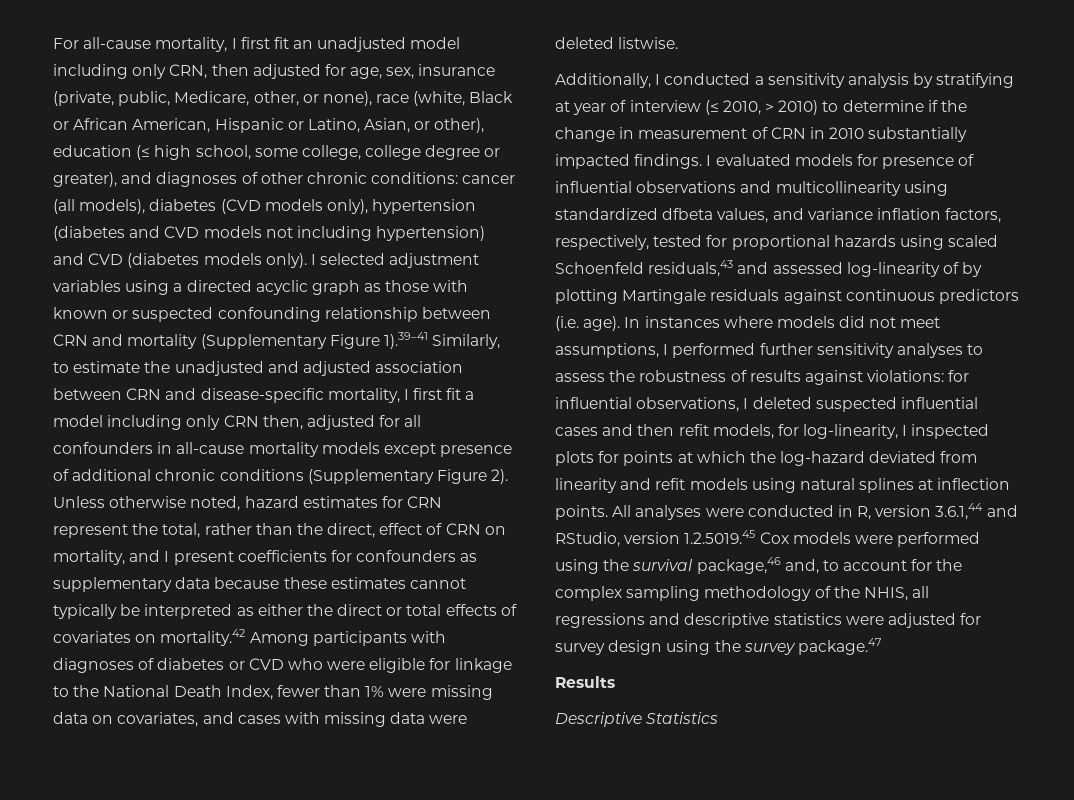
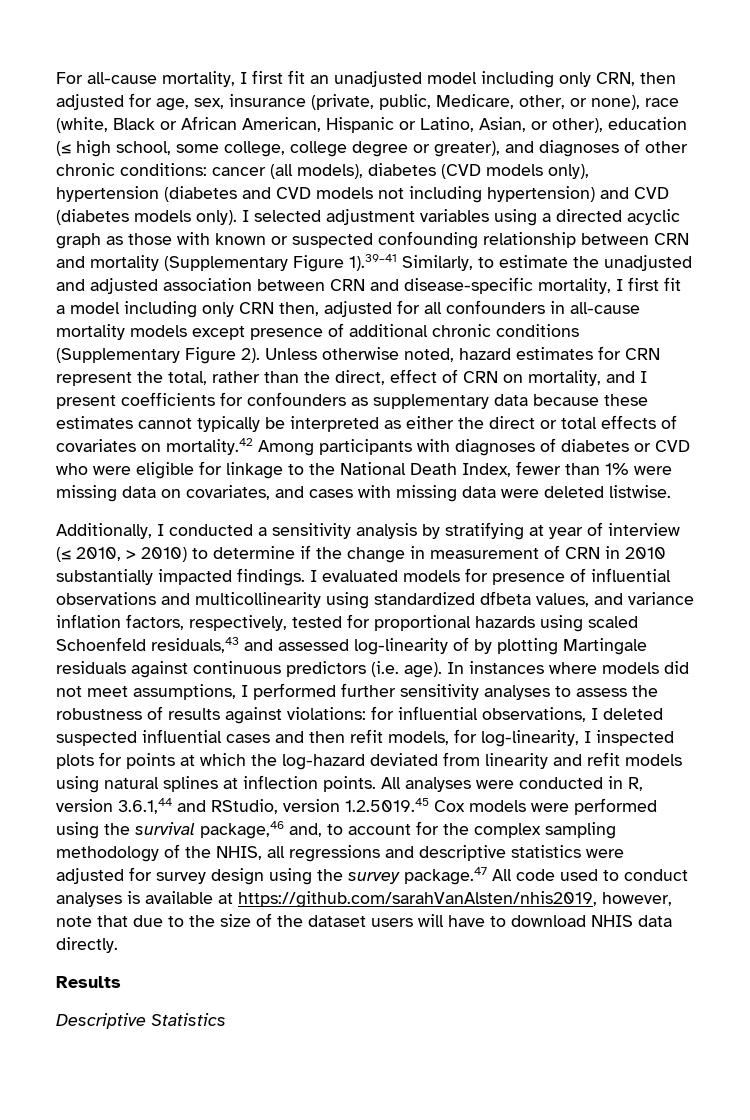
- All analyses were conducted in R, version 3.6.1,44 and RStudio, version 1.2.5019.45 Cox models were performed using the survival package,46 and, to account for the complex sampling methodology of the NHIS, all regressions and descriptive statistics were adjusted for survey design using the survey package.47
+ All analyses were conducted in R, version 3.6.1,44 and RStudio, version 1.2.5019.45 Cox models were performed using the survival package,46 and, to account for the complex sampling methodology of the NHIS, all regressions and descriptive statistics were adjusted for survey design using the survey package.47 All code used to conduct analyses is available at https://github.com/sarahVanAlsten/nhis2019, however, note that due to the size of the dataset users will have to download NHIS data directly.

